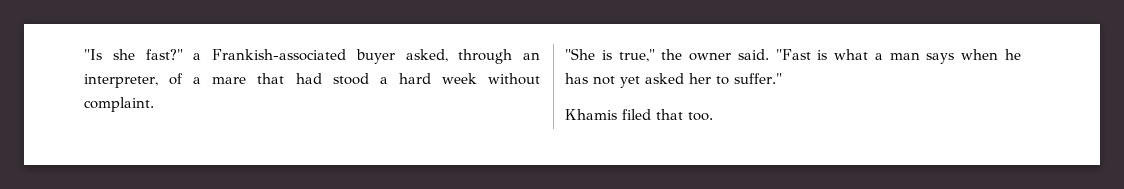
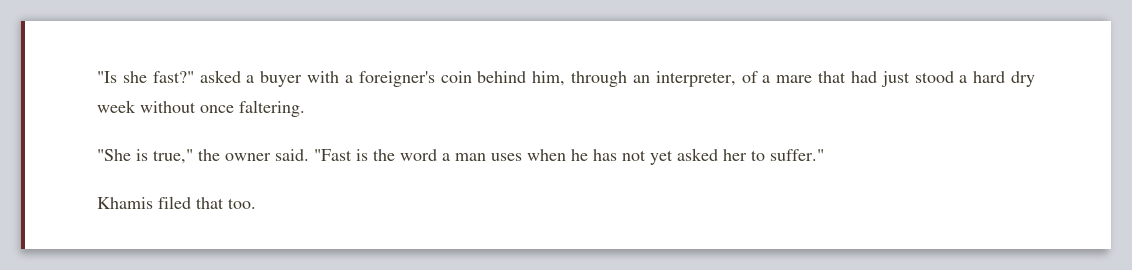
- "Is she fast?" a Frankish-associated buyer asked, through an interpreter, of a mare that had stood a hard week without complaint.
+ "Is she fast?" asked a buyer with a foreigner's coin behind him, through an interpreter, of a mare that had just stood a hard dry week without once faltering.
- "Fast is what a man says when he has not yet asked her to suffer."
+ "Fast is the word a man uses when he has not yet asked her to suffer."

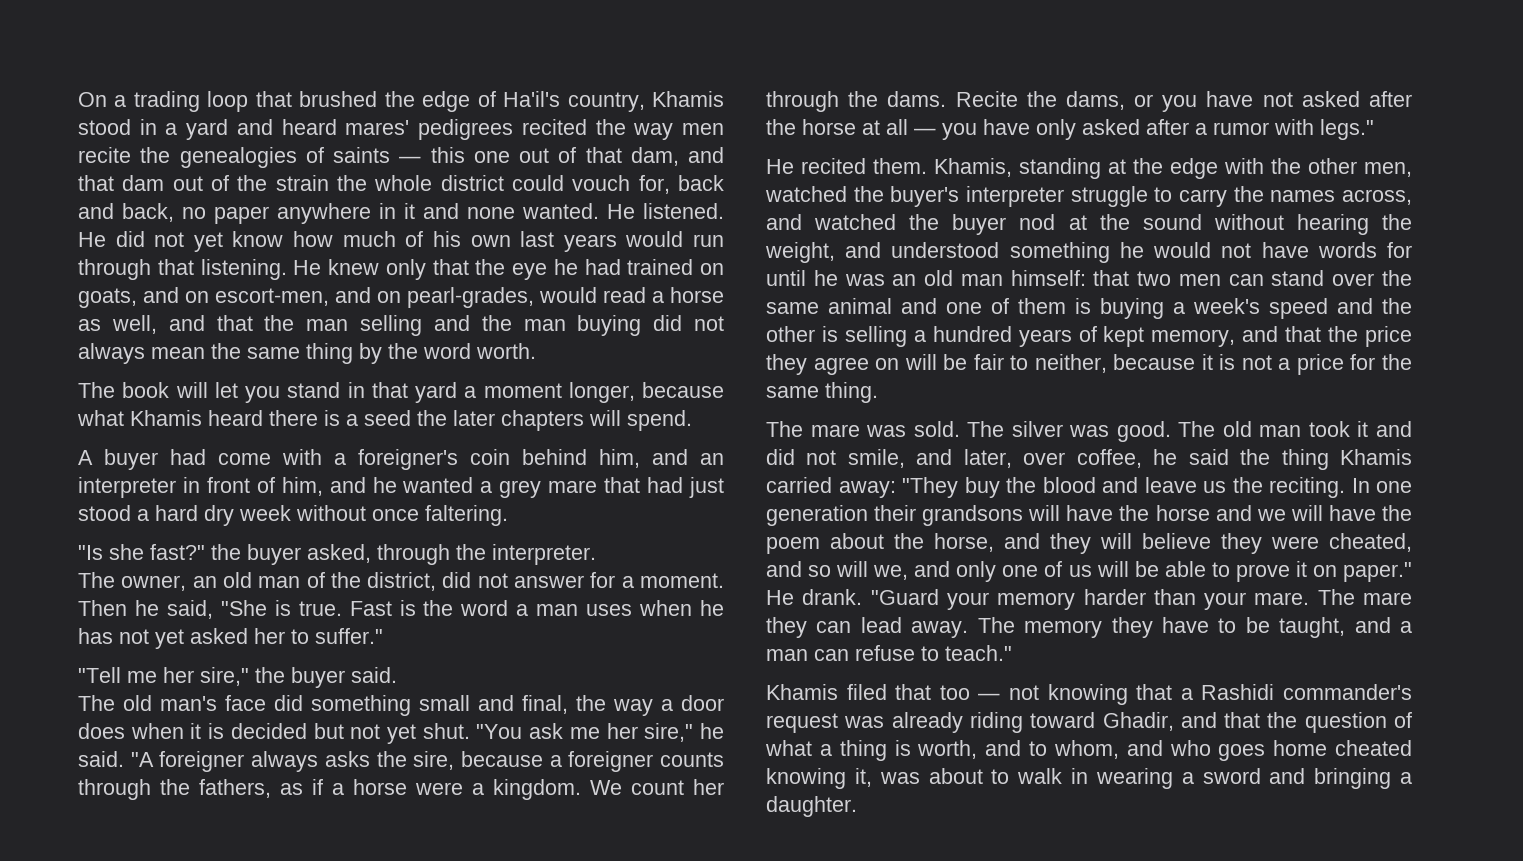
- "Is she fast?" asked a buyer with a foreigner's coin behind him, through an interpreter, of a mare that had just stood a hard dry week without once faltering.
+ On a trading loop that brushed the edge of Ha'il's country, Khamis stood in a yard and heard mares' pedigrees recited the way men recite the genealogies of saints — this one out of that dam, and that dam out of the strain the whole district could vouch for, back and back, no paper anywhere in it and none wanted. He listened. He did not yet know how much of his own last years would run through that listening. He knew only that the eye he had trained on goats, and on escort-men, and on pearl-grades, would read a horse as well, and that the man selling and the man buying did not always mean the same thing by the word worth.
+ The book will let you stand in that yard a moment longer, because what Khamis heard there is a seed the later chapters will spend.
+ A buyer had come with a foreigner's coin behind him, and an interpreter in front of him, and he wanted a grey mare that had just stood a hard dry week without once faltering.
- "She is true," the owner said. "Fast is the word a man uses when he has not yet asked her to suffer."
+ "Is she fast?" the buyer asked, through the interpreter.
+ The owner, an old man of the district, did not answer for a moment. Then he said, "She is true. Fast is the word a man uses when he has not yet asked her to suffer."
- Khamis filed that too.
+ "Tell me her sire," the buyer said.
+ The old man's face did something small and final, the way a door does when it is decided but not yet shut. "You ask me her sire," he said. "A foreigner always asks the sire, because a foreigner counts through the fathers, as if a horse were a kingdom. We count her through the dams. Recite the dams, or you have not asked after the horse at all — you have only asked after a rumor with legs."
+ He recited them. Khamis, standing at the edge with the other men, watched the buyer's interpreter struggle to carry the names across, and watched the buyer nod at the sound without hearing the weight, and understood something he would not have words for until he was an old man himself: that two men can stand over the same animal and one of them is buying a week's speed and the other is selling a hundred years of kept memory, and that the price they agree on will be fair to neither, because it is not a price for the same thing.
+ The mare was sold. The silver was good. The old man took it and did not smile, and later, over coffee, he said the thing Khamis carried away: "They buy the blood and leave us the reciting. In one generation their grandsons will have the horse and we will have the poem about the horse, and they will believe they were cheated, and so will we, and only one of us will be able to prove it on paper." He drank. "Guard your memory harder than your mare. The mare they can lead away. The memory they have to be taught, and a man can refuse to teach."
+ Khamis filed that too — not knowing that a Rashidi commander's request was already riding toward Ghadir, and that the question of what a thing is worth, and to whom, and who goes home cheated knowing it, was about to walk in wearing a sword and bringing a daughter.

